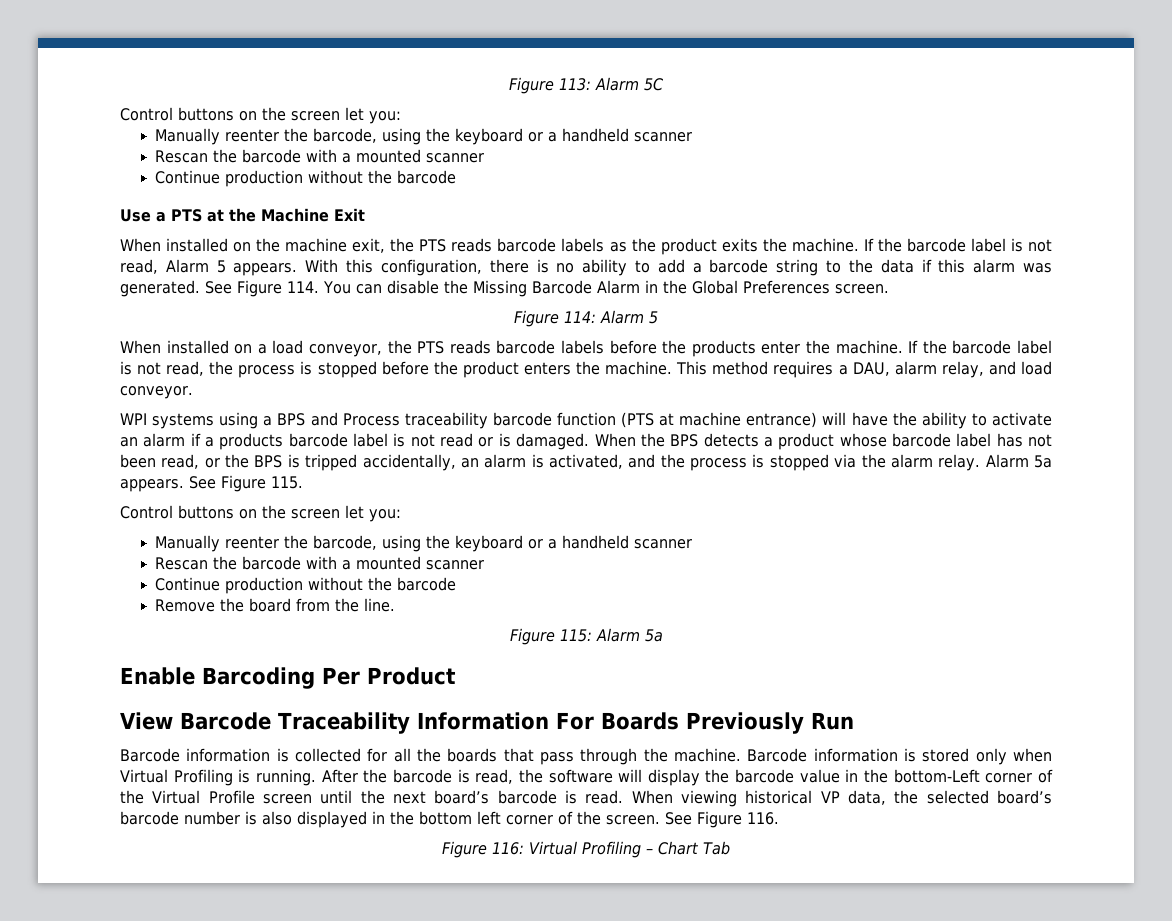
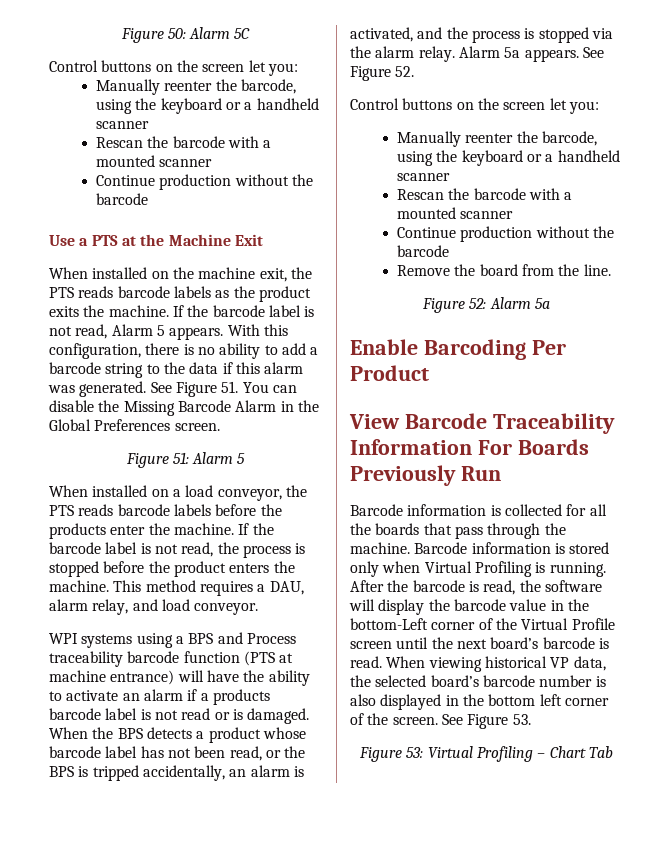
- Figure 113: Alarm 5C
+ Figure 50: Alarm 5C
- See Figure 114. You can disable the Missing Barcode Alarm in the Global Preferences screen.
+ See Figure 51. You can disable the Missing Barcode Alarm in the Global Preferences screen.
- Figure 114: Alarm 5
+ Figure 51: Alarm 5
- See Figure 115.
+ See Figure 52.
- Figure 115: Alarm 5a
+ Figure 52: Alarm 5a
- See Figure 116.
- Figure 116: Virtual Profiling – Chart Tab
+ See Figure 53.
+ Figure 53: Virtual Profiling – Chart Tab

